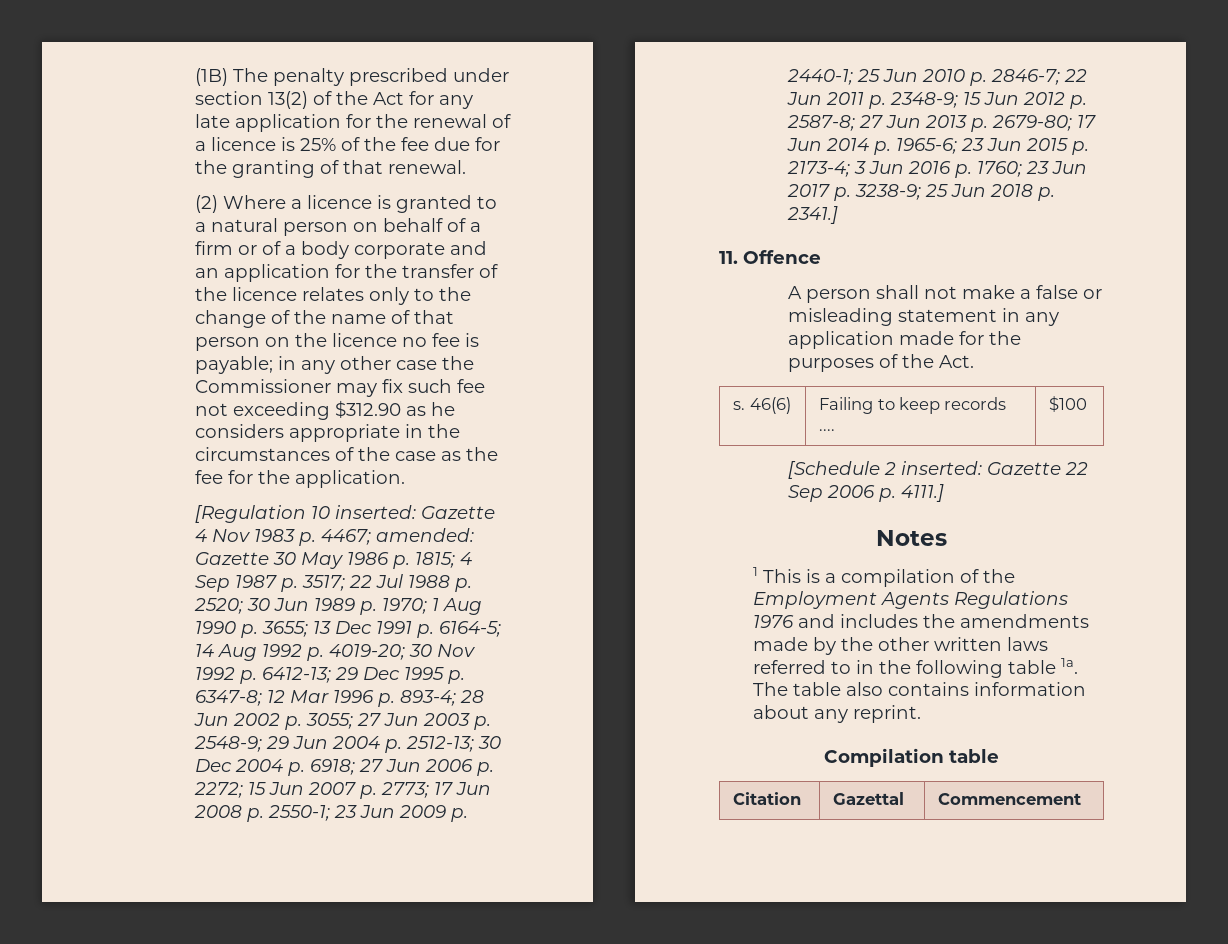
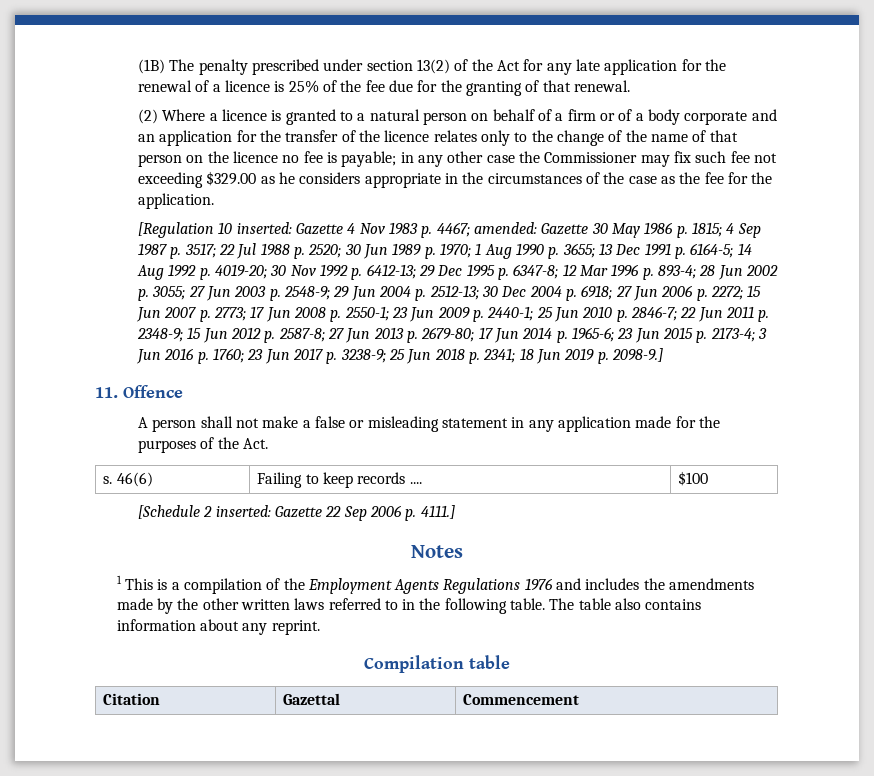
- in any other case the Commissioner may fix such fee not exceeding $312.90 as he considers appropriate in the circumstances of the case as the fee for the application.
+ in any other case the Commissioner may fix such fee not exceeding $329.00 as he considers appropriate in the circumstances of the case as the fee for the application.
- 25 Jun 2018 p. 2341.]
+ 25 Jun 2018 p. 2341; 18 Jun 2019 p. 2098-9.]
- 1 This is a compilation of the Employment Agents Regulations 1976 and includes the amendments made by the other written laws referred to in the following table 1a.
+ 1 This is a compilation of the Employment Agents Regulations 1976 and includes the amendments made by the other written laws referred to in the following table.

